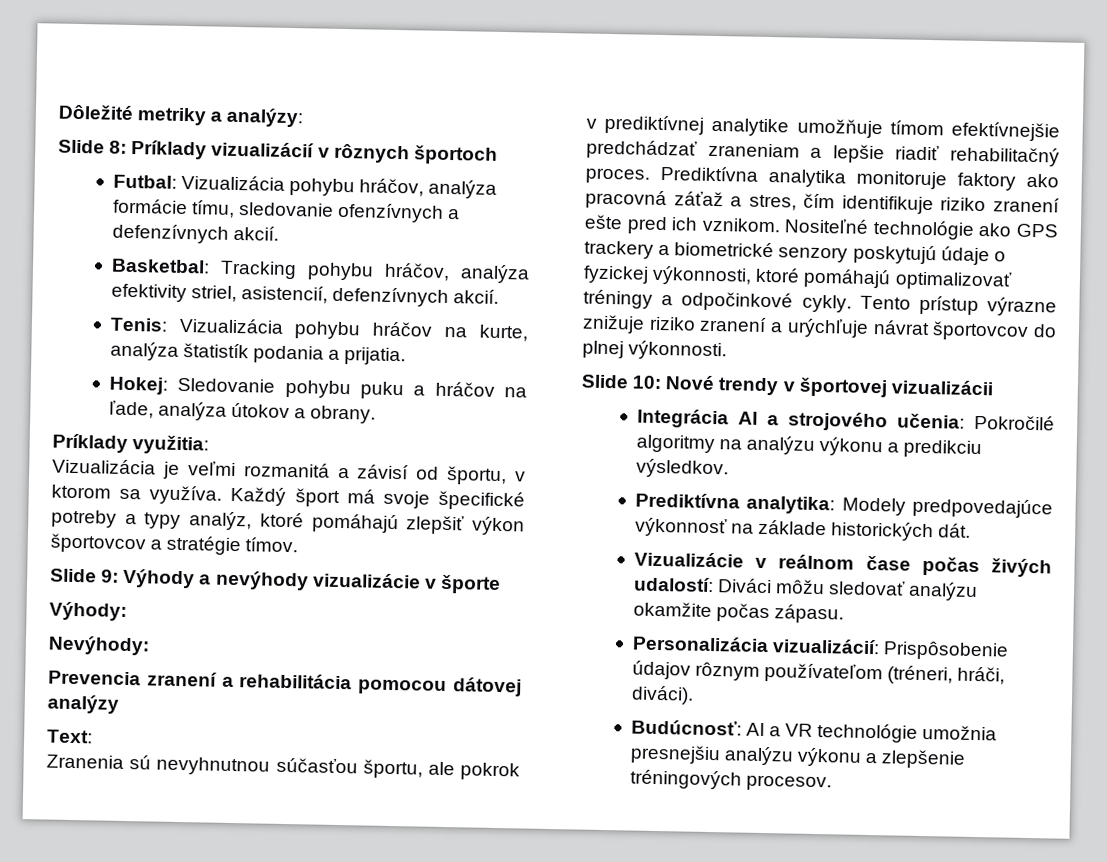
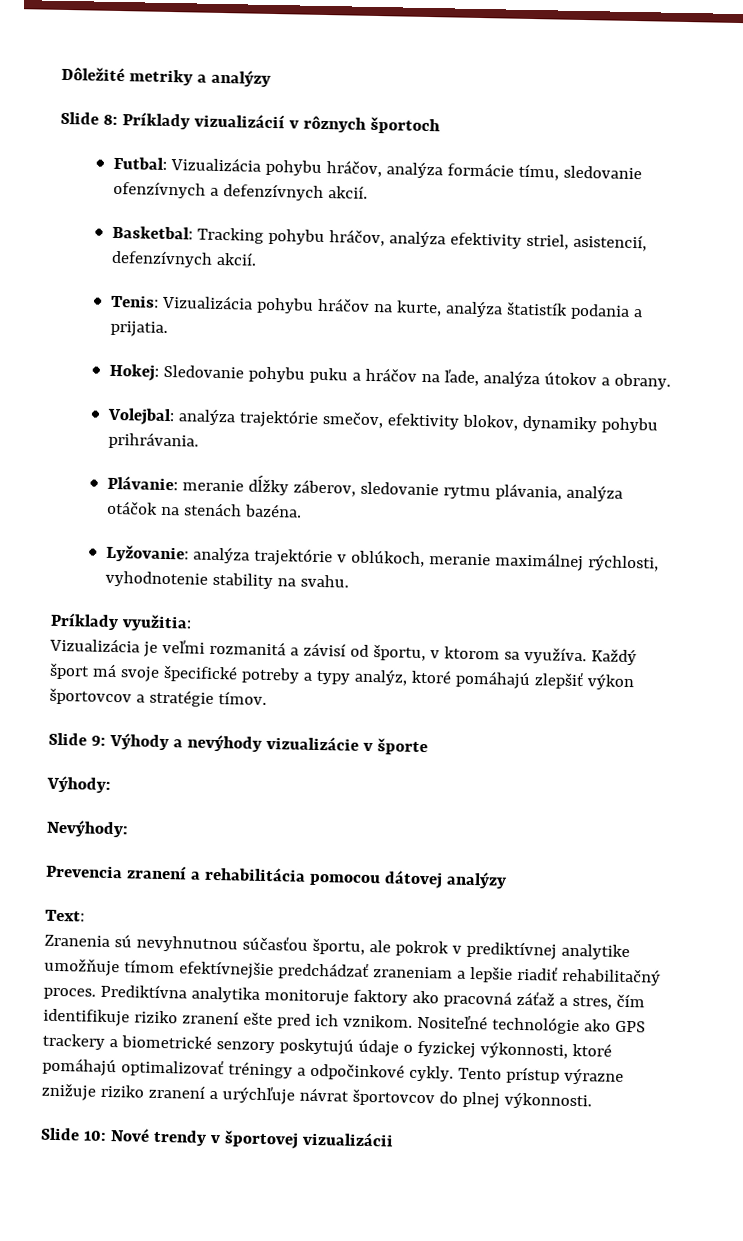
- Dôležité metriky a analýzy:
+ Dôležité metriky a analýzy
+ Volejbal: analýza trajektórie smečov, efektivity blokov, dynamiky pohybu prihrávania.
+ Plávanie: meranie dĺžky záberov, sledovanie rytmu plávania, analýza otáčok na stenách bazéna.
+ Lyžovanie: analýza trajektórie v oblúkoch, meranie maximálnej rýchlosti, vyhodnotenie stability na svahu.
- Integrácia AI a strojového učenia: Pokročilé algoritmy na analýzu výkonu a predikciu výsledkov.
- Prediktívna analytika: Modely predpovedajúce výkonnosť na základe historických dát.
- Vizualizácie v reálnom čase počas živých udalostí: Diváci môžu sledovať analýzu okamžite počas zápasu.
- Personalizácia vizualizácií: Prispôsobenie údajov rôznym používateľom (tréneri, hráči, diváci).
- Budúcnosť: AI a VR technológie umožnia presnejšiu analýzu výkonu a zlepšenie tréningových procesov.

